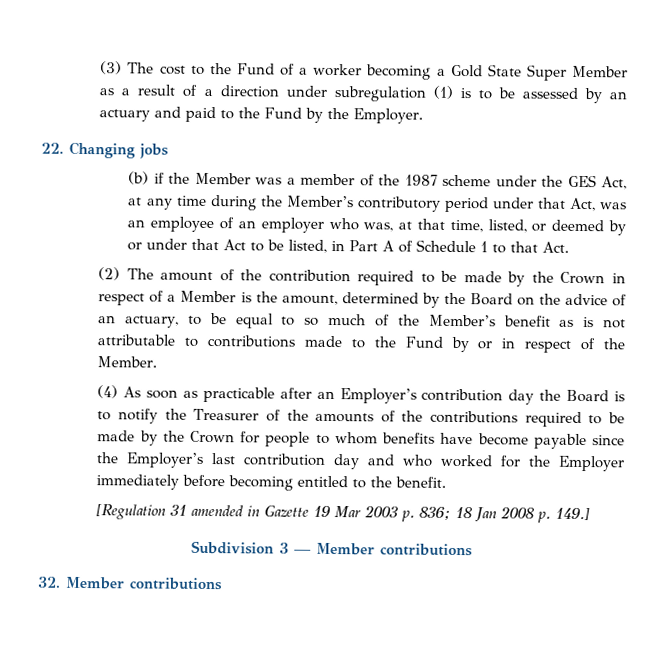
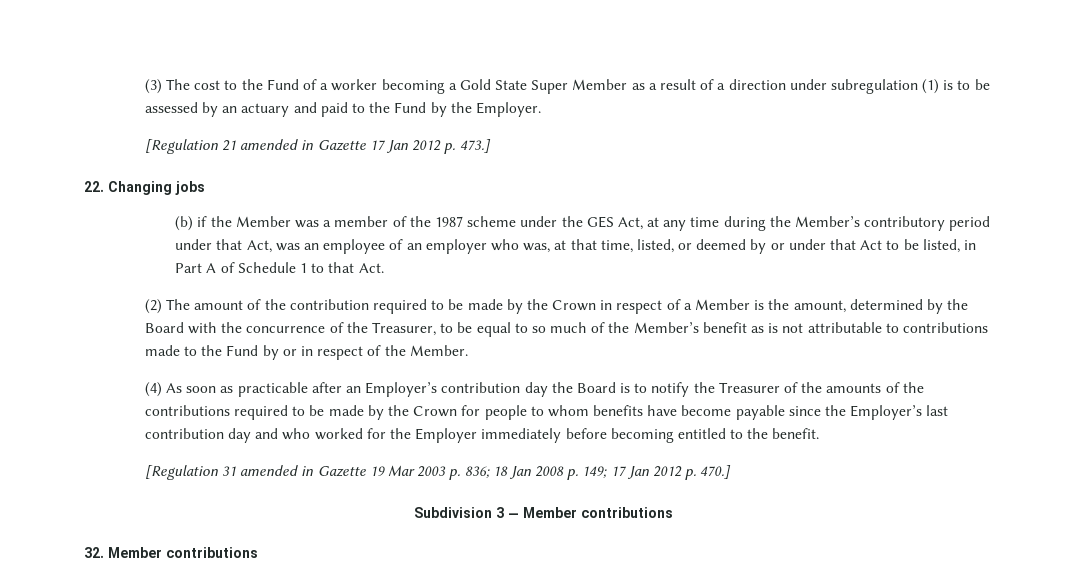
+ [Regulation 21 amended in Gazette 17 Jan 2012 p. 473.]
- (2) The amount of the contribution required to be made by the Crown in respect of a Member is the amount, determined by the Board on the advice of an actuary, to be equal to so much of the Member’s benefit as is not attributable to contributions made to the Fund by or in respect of the Member.
+ (2) The amount of the contribution required to be made by the Crown in respect of a Member is the amount, determined by the Board with the concurrence of the Treasurer, to be equal to so much of the Member’s benefit as is not attributable to contributions made to the Fund by or in respect of the Member.
- [Regulation 31 amended in Gazette 19 Mar 2003 p. 836; 18 Jan 2008 p. 149.]
+ [Regulation 31 amended in Gazette 19 Mar 2003 p. 836; 18 Jan 2008 p. 149; 17 Jan 2012 p. 470.]

